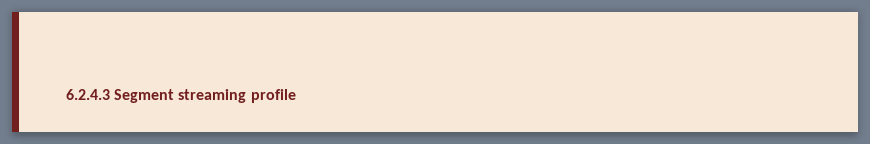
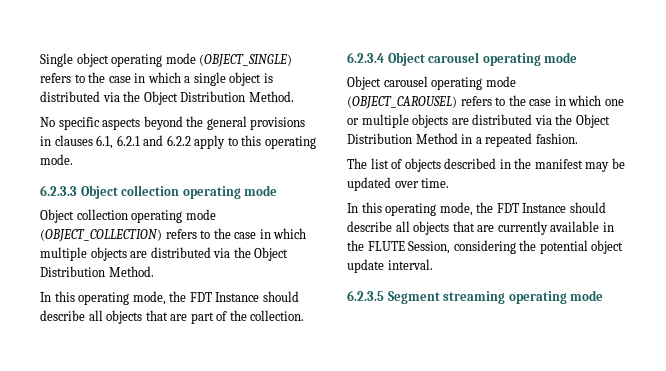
- 6.2.4.3 Segment streaming profile
+ Single object operating mode (OBJECT_SINGLE) refers to the case in which a single object is distributed via the Object Distribution Method.
+ No specific aspects beyond the general provisions in clauses 6.1, 6.2.1 and 6.2.2 apply to this operating mode.
+ 6.2.3.3 Object collection operating mode
+ Object collection operating mode (OBJECT_COLLECTION) refers to the case in which multiple objects are distributed via the Object Distribution Method.
+ In this operating mode, the FDT Instance should describe all objects that are part of the collection.
+ 6.2.3.4 Object carousel operating mode
+ Object carousel operating mode (OBJECT_CAROUSEL) refers to the case in which one or multiple objects are distributed via the Object Distribution Method in a repeated fashion.
+ The list of objects described in the manifest may be updated over time.
+ In this operating mode, the FDT Instance should describe all objects that are currently available in the FLUTE Session, considering the potential object update interval.
+ 6.2.3.5 Segment streaming operating mode

